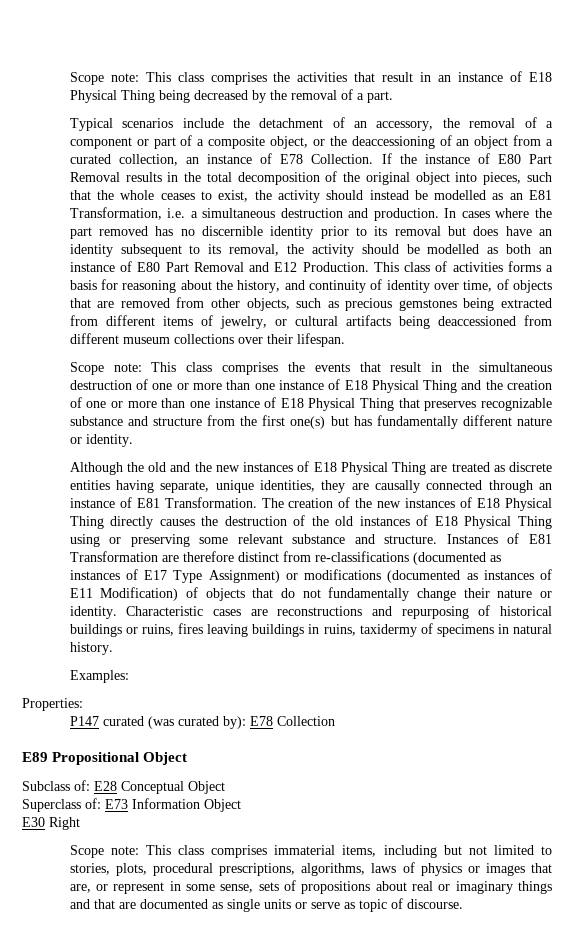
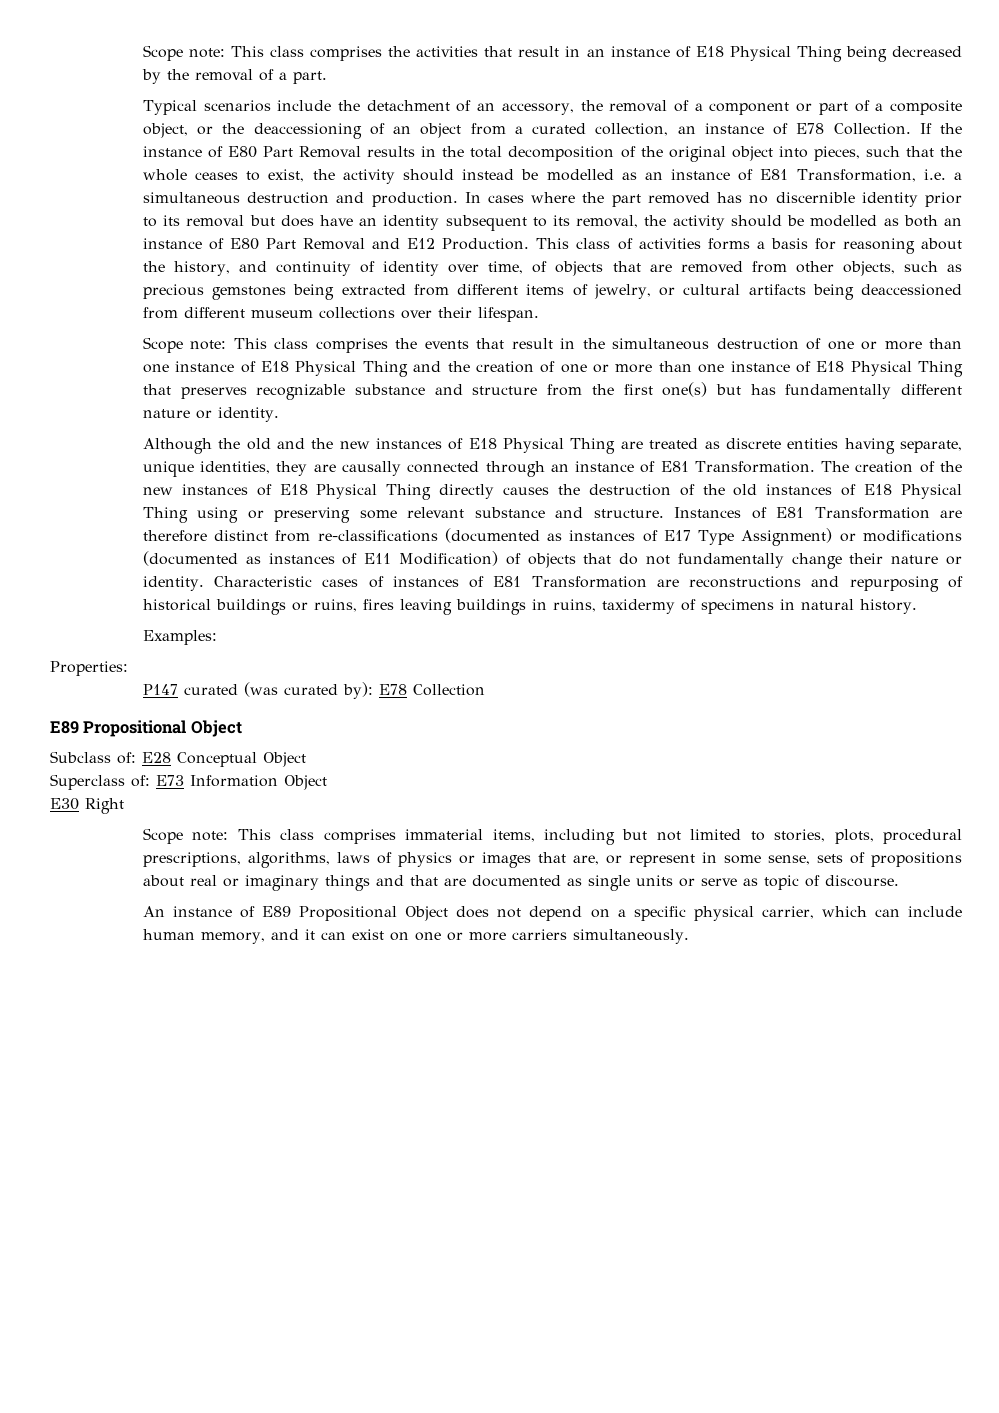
- If the instance of E80 Part Removal results in the total decomposition of the original object into pieces, such that the whole ceases to exist, the activity should instead be modelled as an E81 Transformation, i.e. a simultaneous destruction and production.
+ If the instance of E80 Part Removal results in the total decomposition of the original object into pieces, such that the whole ceases to exist, the activity should instead be modelled as an instance of E81 Transformation, i.e. a simultaneous destruction and production.
- Characteristic cases are reconstructions and repurposing of historical buildings or ruins, fires leaving buildings in ruins, taxidermy of specimens in natural history.
+ Characteristic cases of instances of E81 Transformation are reconstructions and repurposing of historical buildings or ruins, fires leaving buildings in ruins, taxidermy of specimens in natural history.
+ An instance of E89 Propositional Object does not depend on a specific physical carrier, which can include human memory, and it can exist on one or more carriers simultaneously.

